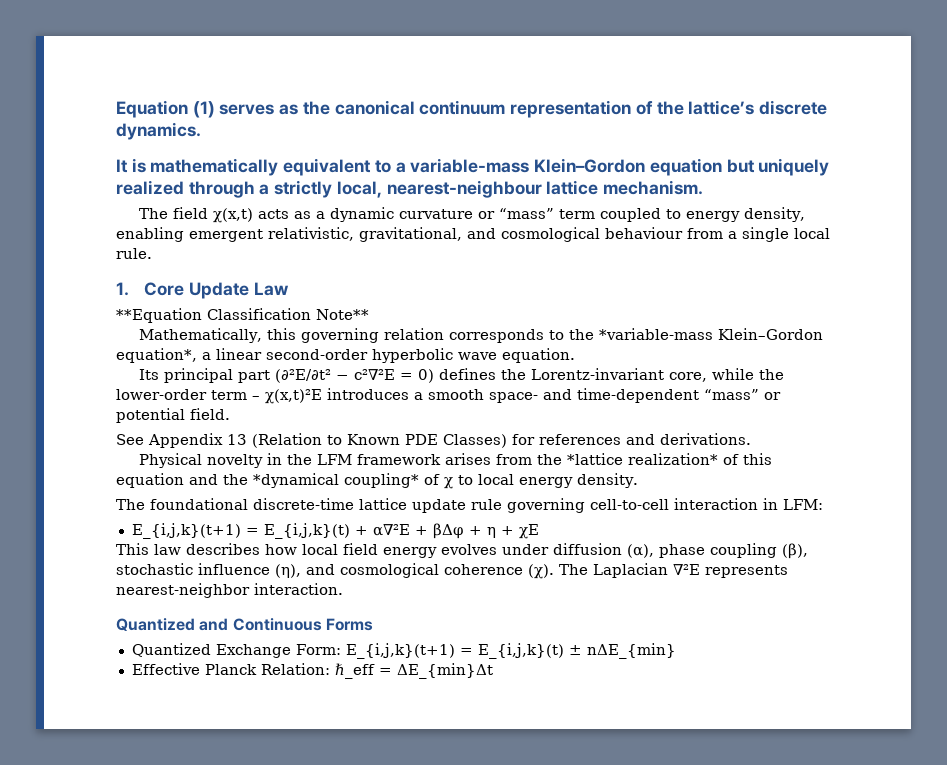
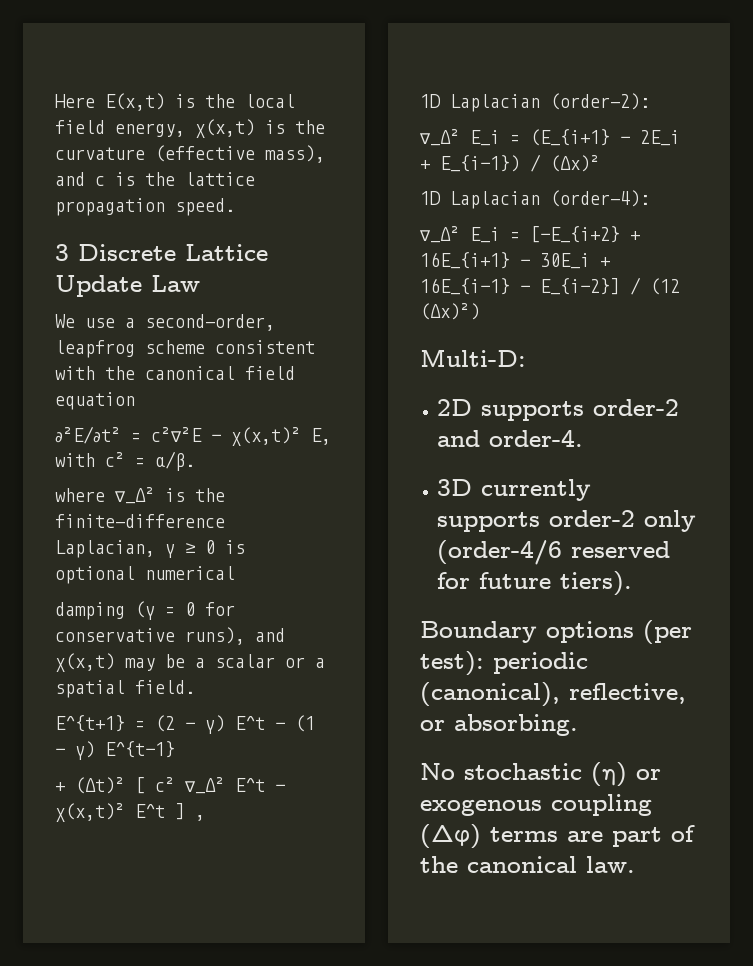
- Equation (1) serves as the canonical continuum representation of the lattice’s discrete dynamics.
- It is mathematically equivalent to a variable-mass Klein–Gordon equation but uniquely realized through a strictly local, nearest-neighbour lattice mechanism.
- The field χ(x,t) acts as a dynamic curvature or “mass” term coupled to energy density, enabling emergent relativistic, gravitational, and cosmological behaviour from a single local rule.
- 1. Core Update Law
- **Equation Classification Note**
- Mathematically, this governing relation corresponds to the *variable-mass Klein–Gordon equation*, a linear second-order hyperbolic wave equation.
- Its principal part (∂²E/∂t² − c²∇²E = 0) defines the Lorentz-invariant core, while the lower-order term – χ(x,t)²E introduces a smooth space- and time-dependent “mass” or potential field.
- See Appendix 13 (Relation to Known PDE Classes) for references and derivations.
- Physical novelty in the LFM framework arises from the *lattice realization* of this equation and the *dynamical coupling* of χ to local energy density.
- The foundational discrete-time lattice update rule governing cell-to-cell interaction in LFM:
- E_{i,j,k}(t+1) = E_{i,j,k}(t) + α∇²E + βΔφ + η + χE
- This law describes how local field energy evolves under diffusion (α), phase coupling (β), stochastic influence (η), and cosmological coherence (χ). The Laplacian ∇²E represents nearest-neighbor interaction.
- Quantized and Continuous Forms
- Quantized Exchange Form: E_{i,j,k}(t+1) = E_{i,j,k}(t) ± nΔE_{min}
- Effective Planck Relation: ℏ_eff = ΔE_{min}Δt
+ Here E(x,t) is the local field energy, χ(x,t) is the curvature (effective mass), and c is the lattice propagation speed.
+ 3 Discrete Lattice Update Law
+ We use a second-order, leapfrog scheme consistent with the canonical field equation
+ ∂²E/∂t² = c²∇²E − χ(x,t)² E, with c² = α/β.
+ where ∇_Δ² is the finite-difference Laplacian, γ ≥ 0 is optional numerical
+ damping (γ = 0 for conservative runs), and χ(x,t) may be a scalar or a spatial field.
+ E^{t+1} = (2 − γ) E^t − (1 − γ) E^{t−1}
+ + (Δt)² [ c² ∇_Δ² E^t − χ(x,t)² E^t ] ,
+ 1D Laplacian (order-2):
+ ∇_Δ² E_i = (E_{i+1} − 2E_i + E_{i−1}) / (Δx)²
+ 1D Laplacian (order-4):
+ ∇_Δ² E_i = [−E_{i+2} + 16E_{i+1} − 30E_i + 16E_{i−1} − E_{i−2}] / (12 (Δx)²)
+ Multi-D:
+ 2D supports order-2 and order-4.
+ 3D currently supports order-2 only (order-4/6 reserved for future tiers).
+ Boundary options (per test): periodic (canonical), reflective, or absorbing.
+ No stochastic (η) or exogenous coupling (Δφ) terms are part of the canonical law.

